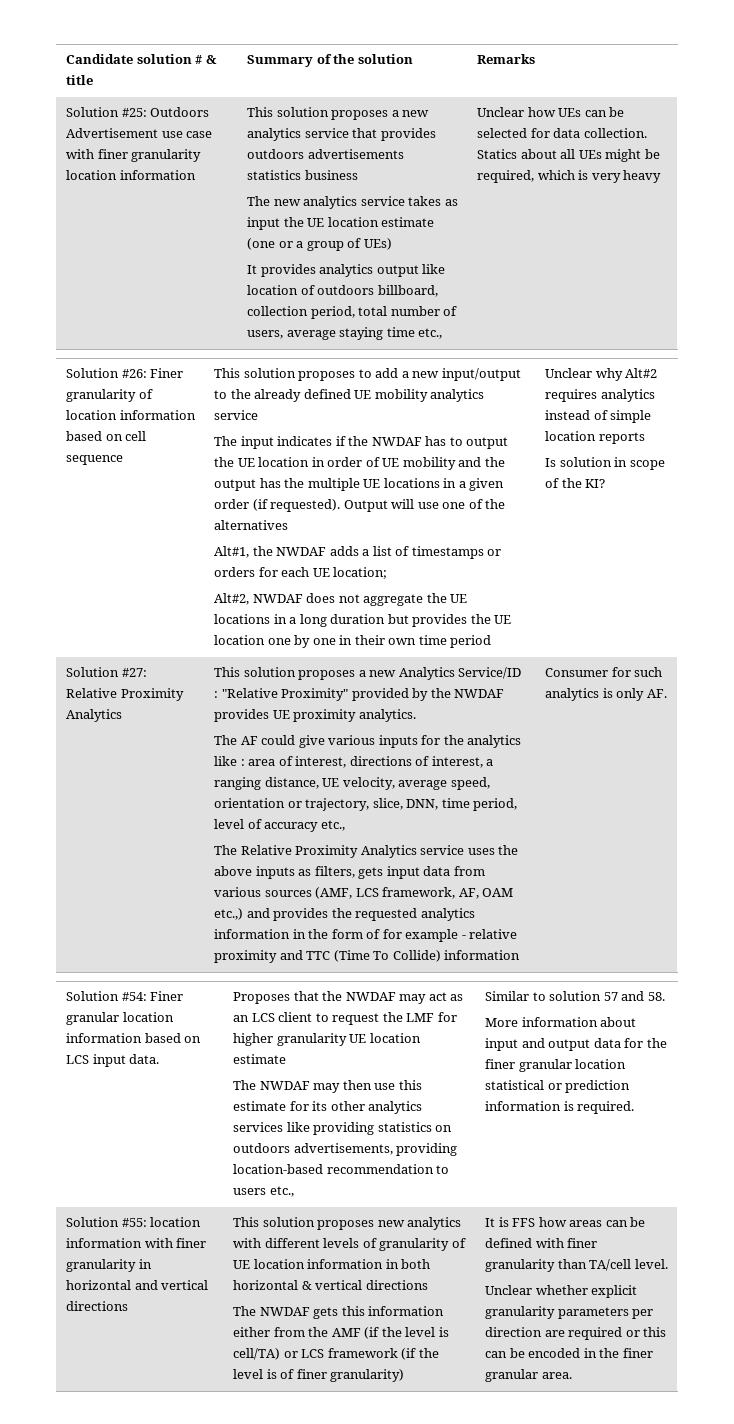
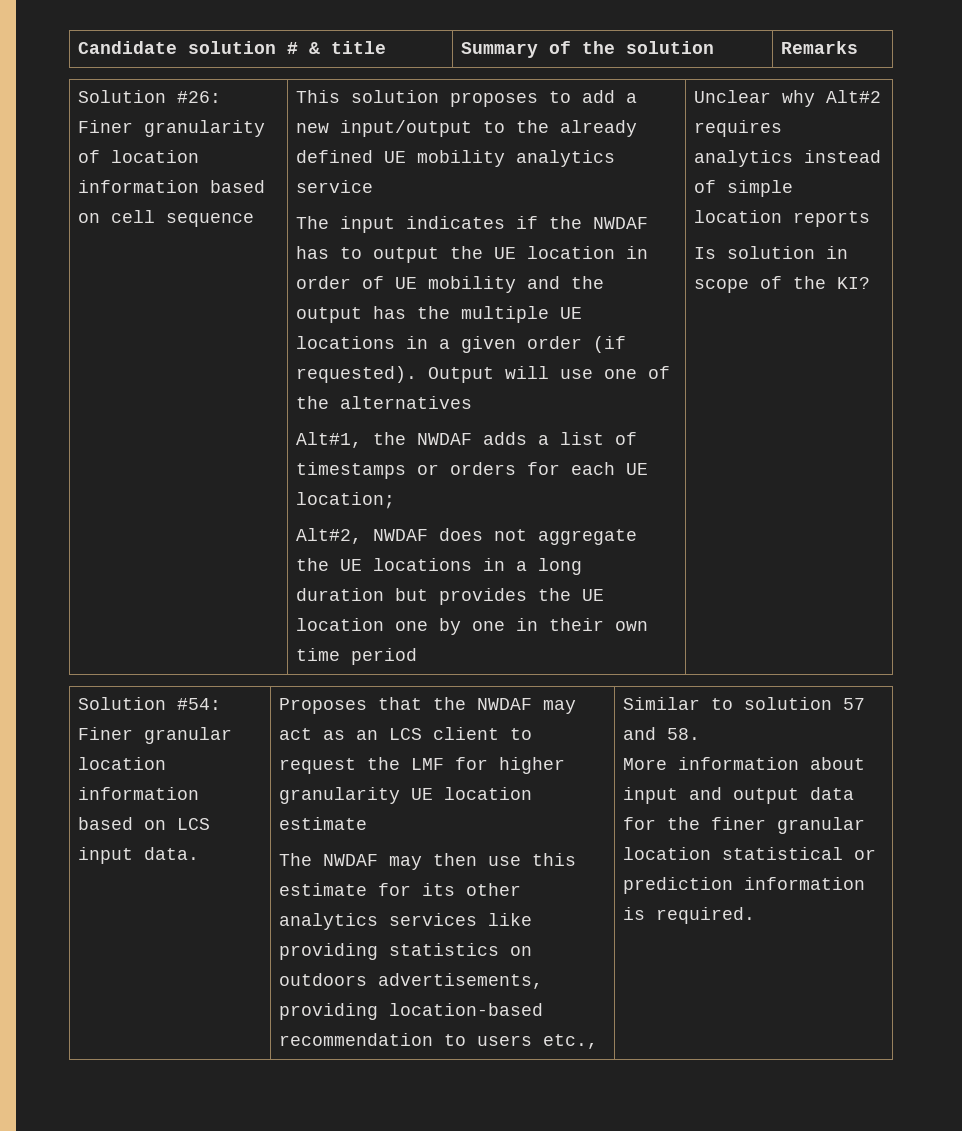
- Solution #25: Outdoors Advertisement use case with finer granularity location information | This solution proposes a new analytics service that provides outdoors advertisements statistics business
- The new analytics service takes as input the UE location estimate (one or a group of UEs)
- It provides analytics output like location of outdoors billboard, collection period, total number of users, average staying time etc., | Unclear how UEs can be selected for data collection. Statics about all UEs might be required, which is very heavy
- Solution #27: Relative Proximity Analytics | This solution proposes a new Analytics Service/ID : "Relative Proximity" provided by the NWDAF provides UE proximity analytics.
- The AF could give various inputs for the analytics like : area of interest, directions of interest, a ranging distance, UE velocity, average speed, orientation or trajectory, slice, DNN, time period, level of accuracy etc.,
- The Relative Proximity Analytics service uses the above inputs as filters, gets input data from various sources (AMF, LCS framework, AF, OAM etc.,) and provides the requested analytics information in the form of for example - relative proximity and TTC (Time To Collide) information | Consumer for such analytics is only AF.
- Solution #55: location information with finer granularity in horizontal and vertical directions | This solution proposes new analytics with different levels of granularity of UE location information in both horizontal & vertical directions
- The NWDAF gets this information either from the AMF (if the level is cell/TA) or LCS framework (if the level is of finer granularity) | It is FFS how areas can be defined with finer granularity than TA/cell level.
- Unclear whether explicit granularity parameters per direction are required or this can be encoded in the finer granular area.

